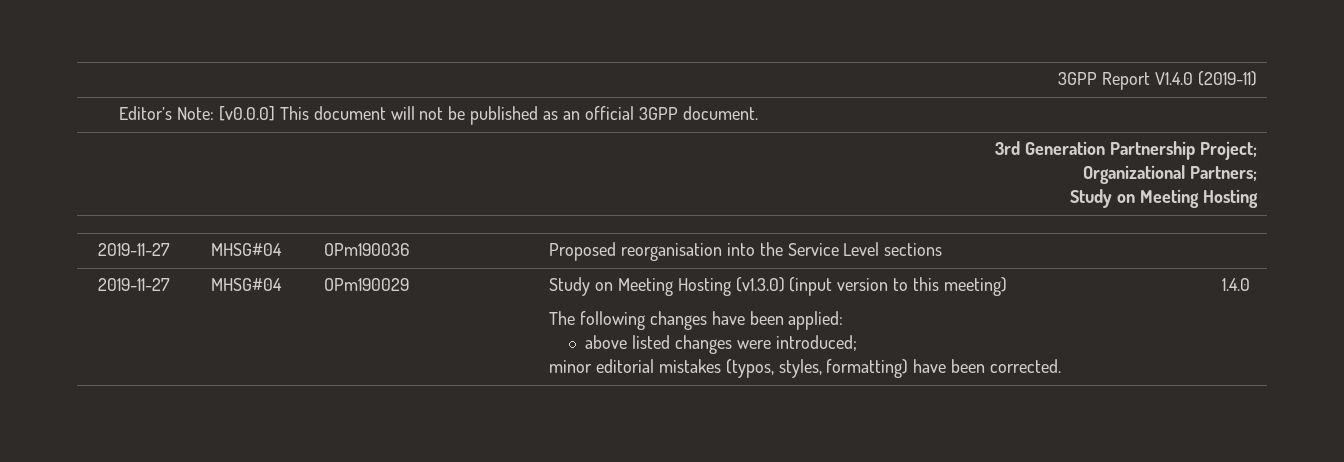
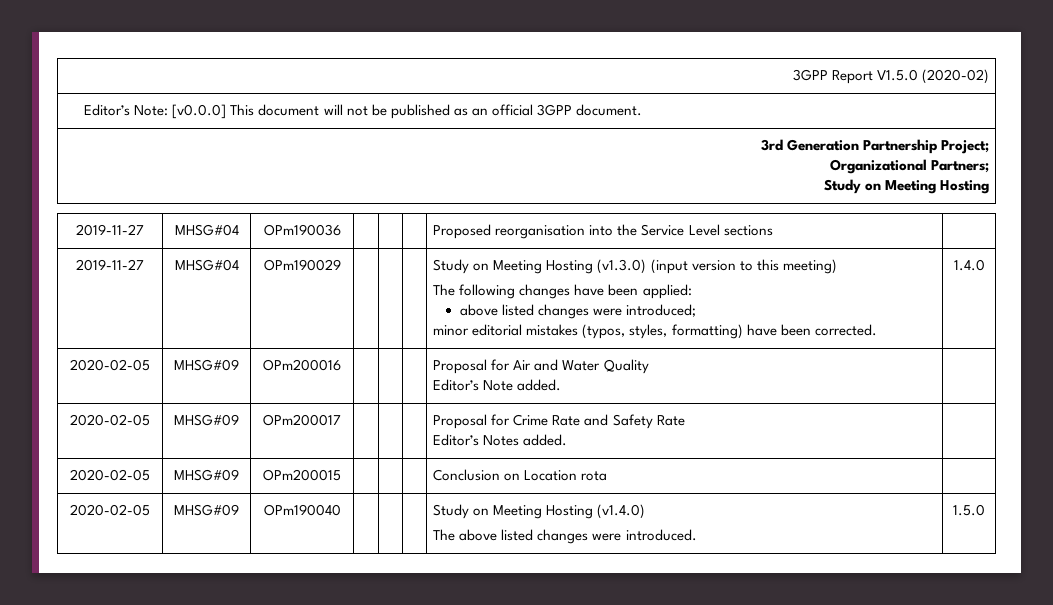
- 3GPP Report V1.4.0 (2019-11)
+ 3GPP Report V1.5.0 (2020-02)
+ 2020-02-05 | MHSG#09 | OPm200016 | | | | Proposal for Air and Water Quality
+ Editor’s Note added. |
+ 2020-02-05 | MHSG#09 | OPm200017 | | | | Proposal for Crime Rate and Safety Rate
+ Editor’s Notes added. |
+ 2020-02-05 | MHSG#09 | OPm200015 | | | | Conclusion on Location rota |
+ 2020-02-05 | MHSG#09 | OPm190040 | | | | Study on Meeting Hosting (v1.4.0)
+ The above listed changes were introduced. | 1.5.0

